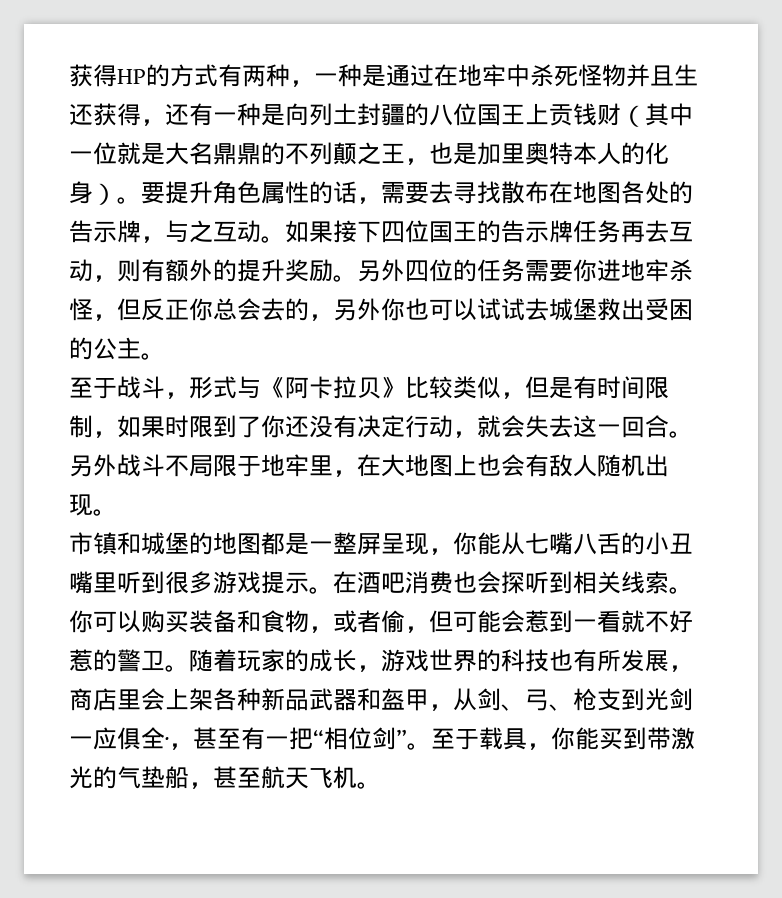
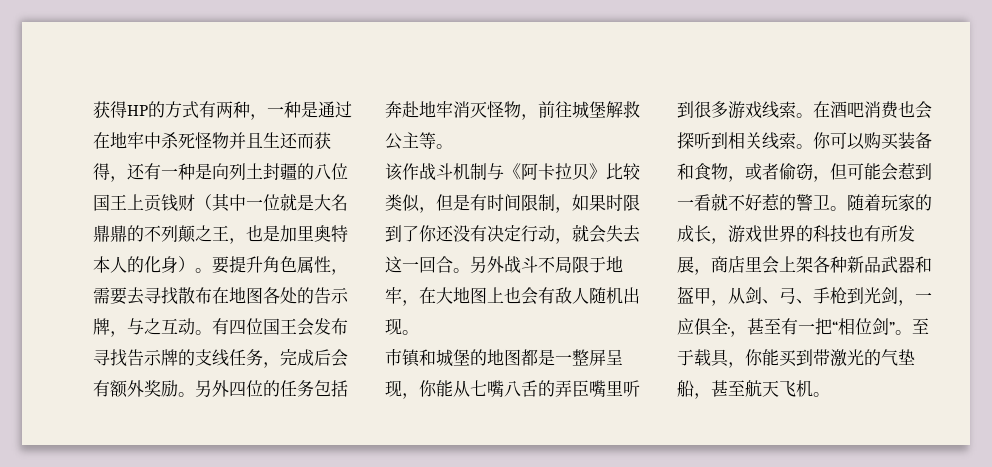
- 获得HP的方式有两种，一种是通过在地牢中杀死怪物并且生还获得，还有一种是向列土封疆的八位国王上贡钱财（其中一位就是大名鼎鼎的不列颠之王，也是加里奥特本人的化身）。
+ 获得HP的方式有两种，一种是通过在地牢中杀死怪物并且生还而获得，还有一种是向列土封疆的八位国王上贡钱财（其中一位就是大名鼎鼎的不列颠之王，也是加里奥特本人的化身）。
- 要提升角色属性的话，需要去寻找散布在地图各处的告示牌，与之互动。
+ 要提升角色属性，需要去寻找散布在地图各处的告示牌，与之互动。
- 如果接下四位国王的告示牌任务再去互动，则有额外的提升奖励。
+ 有四位国王会发布寻找告示牌的支线任务，完成后会有额外奖励。
- 另外四位的任务需要你进地牢杀怪，但反正你总会去的，另外你也可以试试去城堡救出受困的公主。
- 至于战斗，形式与《阿卡拉贝》比较类似，但是有时间限制，如果时限到了你还没有决定行动，就会失去这一回合。
+ 另外四位的任务包括奔赴地牢消灭怪物，前往城堡解救公主等。
+ 该作战斗机制与《阿卡拉贝》比较类似，但是有时间限制，如果时限到了你还没有决定行动，就会失去这一回合。
- 另外战斗不局限于地牢里，在大地图上也会有敌人随机出现。
+ 另外战斗不局限于地牢，在大地图上也会有敌人随机出现。
- 市镇和城堡的地图都是一整屏呈现，你能从七嘴八舌的小丑嘴里听到很多游戏提示。
+ 市镇和城堡的地图都是一整屏呈现，你能从七嘴八舌的弄臣嘴里听到很多游戏线索。
- 你可以购买装备和食物，或者偷，但可能会惹到一看就不好惹的警卫。
+ 你可以购买装备和食物，或者偷窃，但可能会惹到一看就不好惹的警卫。
- 随着玩家的成长，游戏世界的科技也有所发展，商店里会上架各种新品武器和盔甲，从剑、弓、枪支到光剑一应俱全·，甚至有一把“相位剑”。
+ 随着玩家的成长，游戏世界的科技也有所发展，商店里会上架各种新品武器和盔甲，从剑、弓、手枪到光剑，一应俱全·，甚至有一把“相位剑”。

